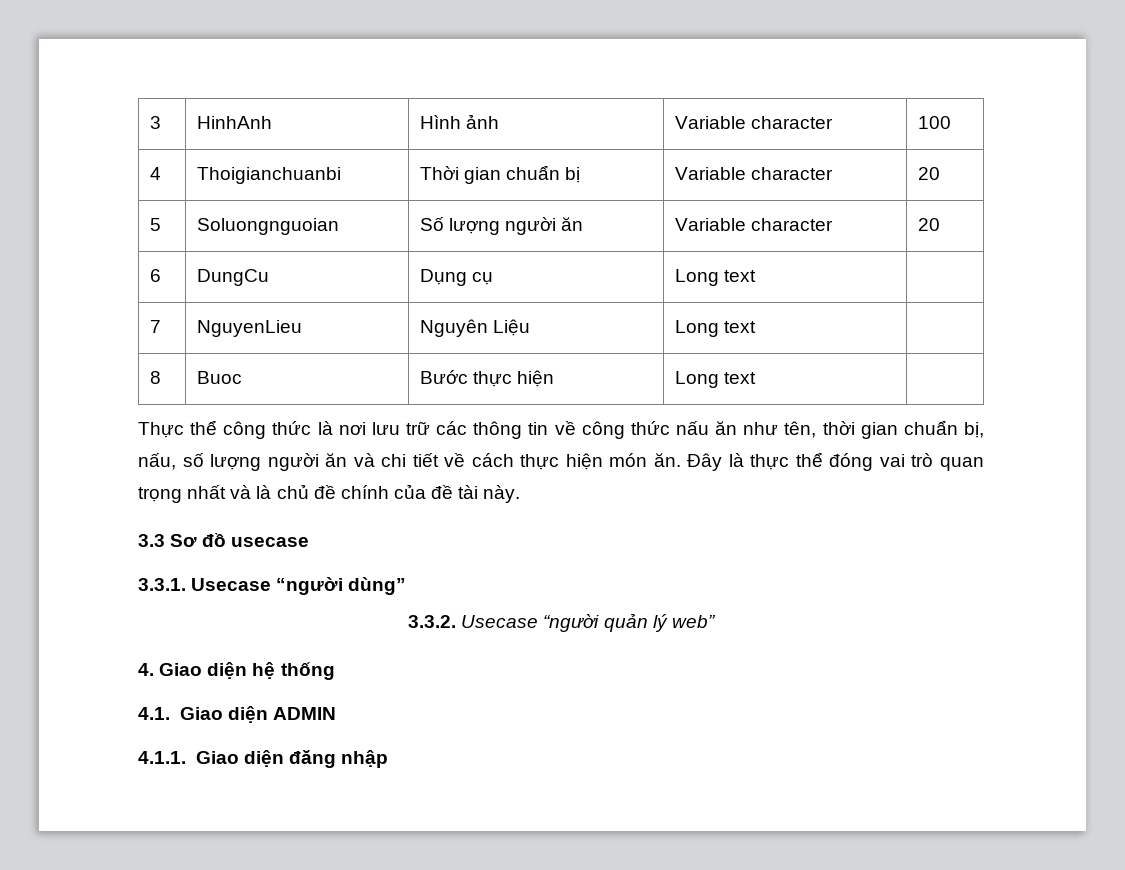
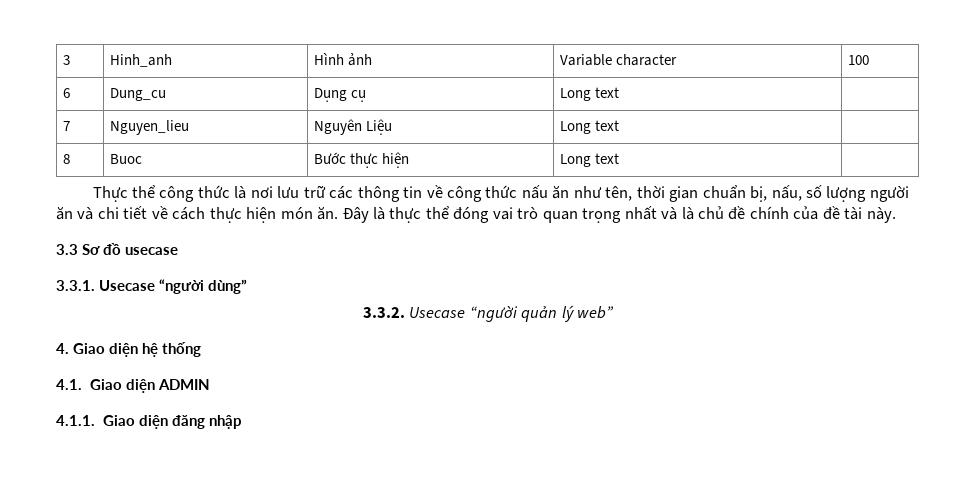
- 3 | HinhAnh | Hình ảnh | Variable character | 100
+ 3 | Hinh_anh | Hình ảnh | Variable character | 100
- 4 | Thoigianchuanbi | Thời gian chuẩn bị | Variable character | 20
- 5 | Soluongnguoian | Số lượng người ăn | Variable character | 20
- 6 | DungCu | Dụng cụ | Long text |
+ 6 | Dung_cu | Dụng cụ | Long text |
- 7 | NguyenLieu | Nguyên Liệu | Long text |
+ 7 | Nguyen_lieu | Nguyên Liệu | Long text |

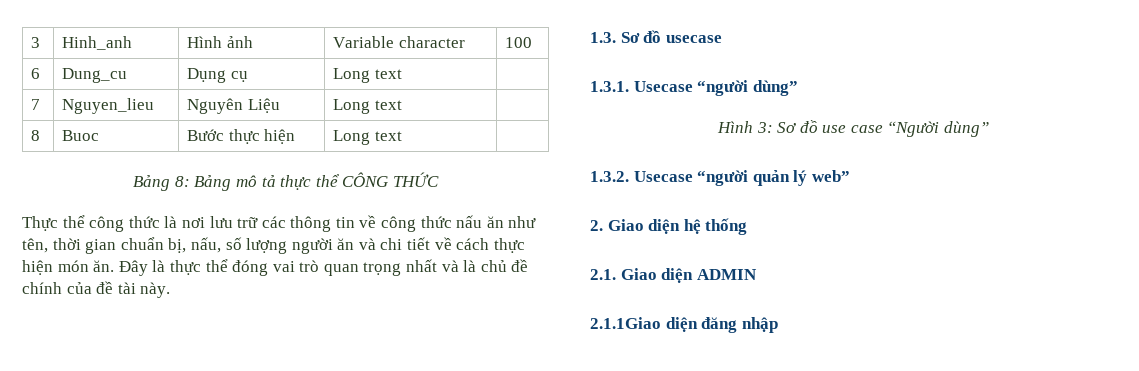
+ Bảng 8: Bảng mô tả thực thể CÔNG THỨC
- 3.3 Sơ đồ usecase
+ 1.3. Sơ đồ usecase
- 3.3.1. Usecase “người dùng”
+ 1.3.1. Usecase “người dùng”
- 3.3.2. Usecase “người quản lý web”
+ Hình 3: Sơ đồ use case “Người dùng”
+ 1.3.2. Usecase “người quản lý web”
- 4. Giao diện hệ thống
+ 2. Giao diện hệ thống
- 4.1. Giao diện ADMIN
+ 2.1. Giao diện ADMIN
- 4.1.1. Giao diện đăng nhập
+ 2.1.1Giao diện đăng nhập

